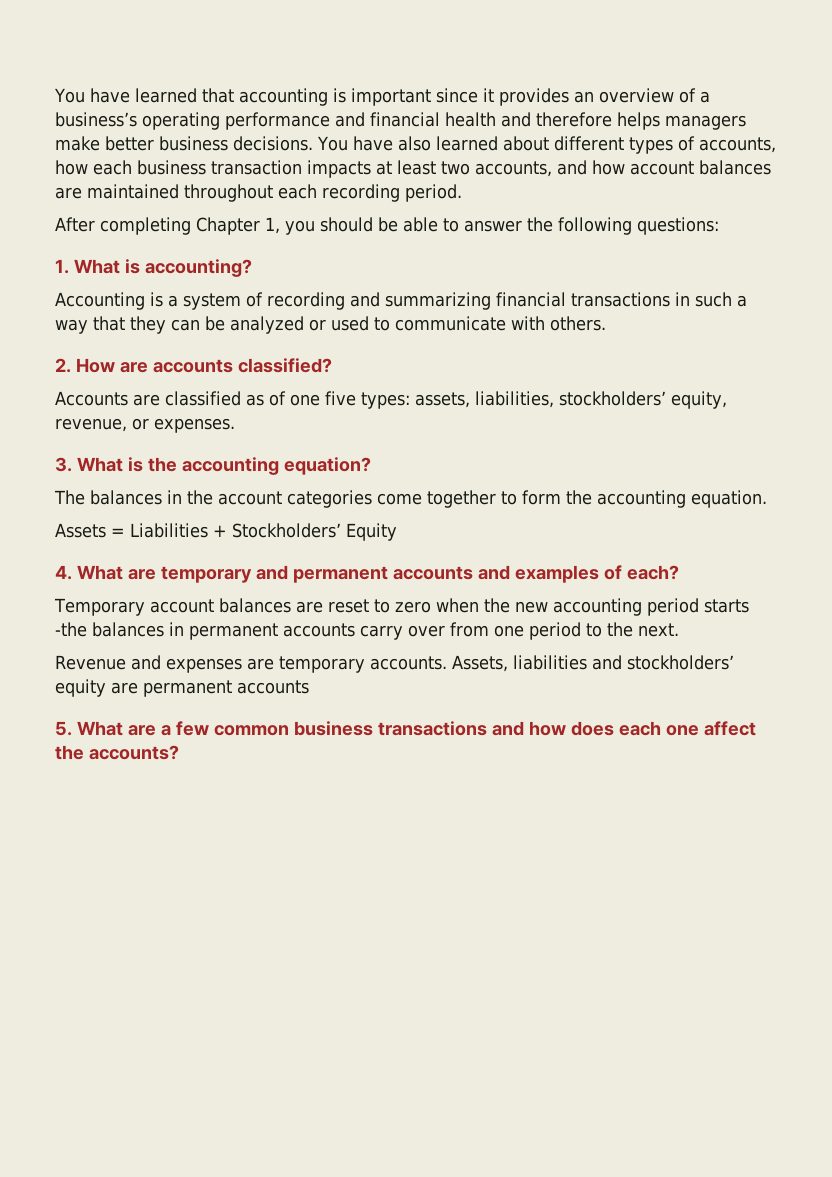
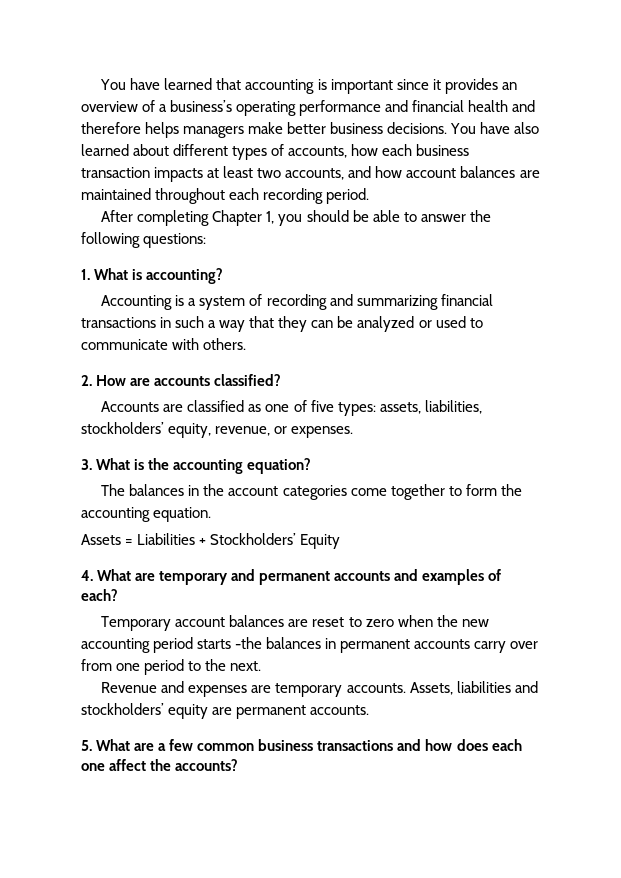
- Accounts are classified as of one five types: assets, liabilities, stockholders’ equity, revenue, or expenses.
+ Accounts are classified as one of five types: assets, liabilities, stockholders’ equity, revenue, or expenses.
- Assets, liabilities and stockholders’ equity are permanent accounts
+ Assets, liabilities and stockholders’ equity are permanent accounts.

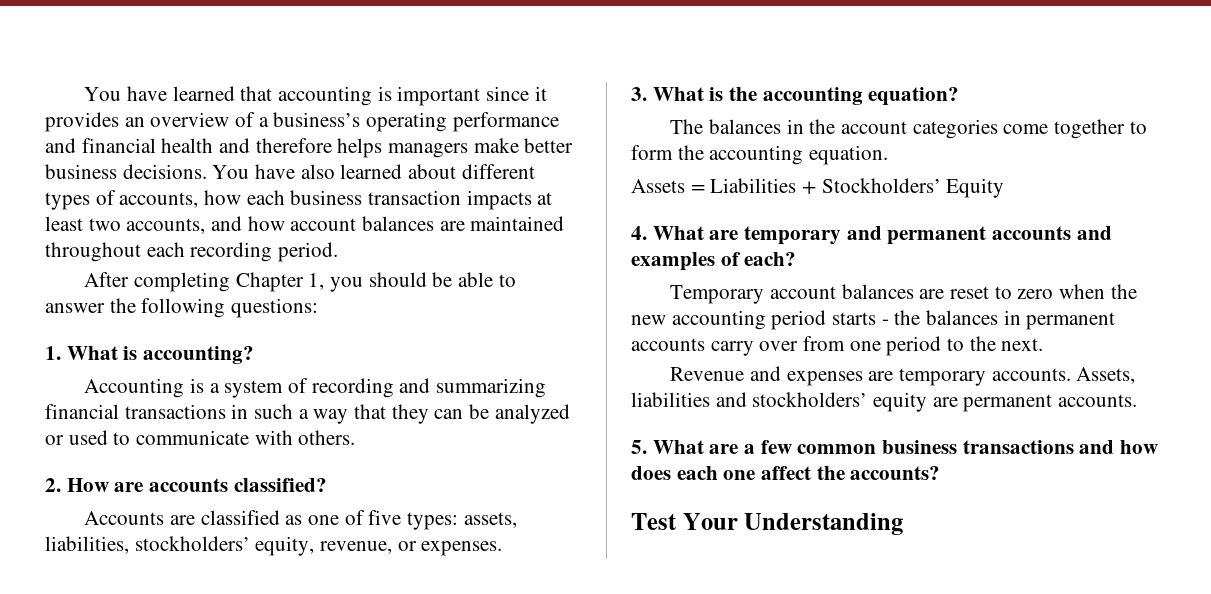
- Temporary account balances are reset to zero when the new accounting period starts -the balances in permanent accounts carry over from one period to the next.
+ Temporary account balances are reset to zero when the new accounting period starts - the balances in permanent accounts carry over from one period to the next.
+ Test Your Understanding

